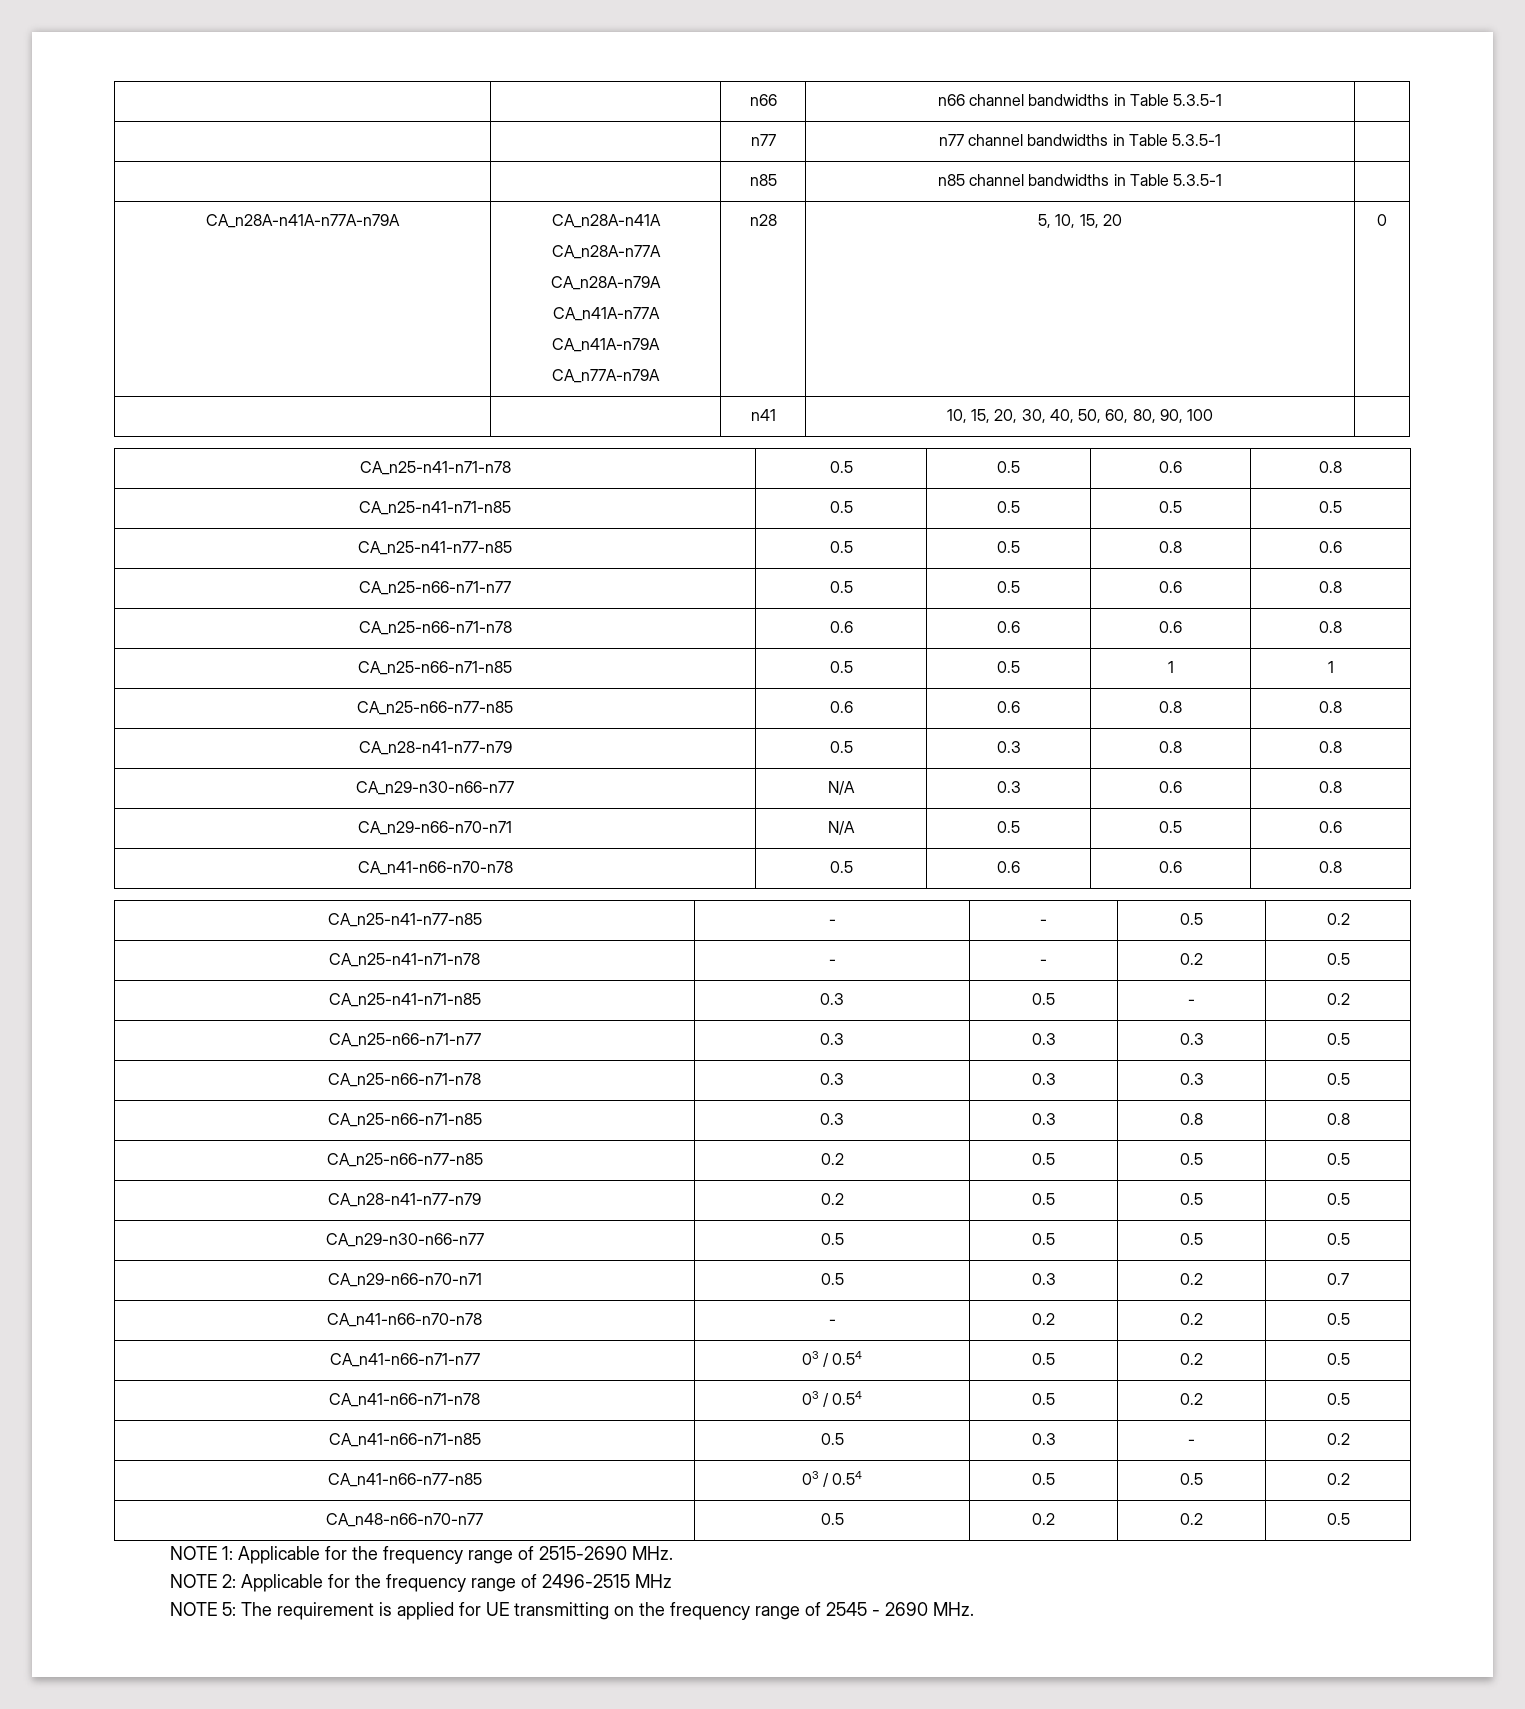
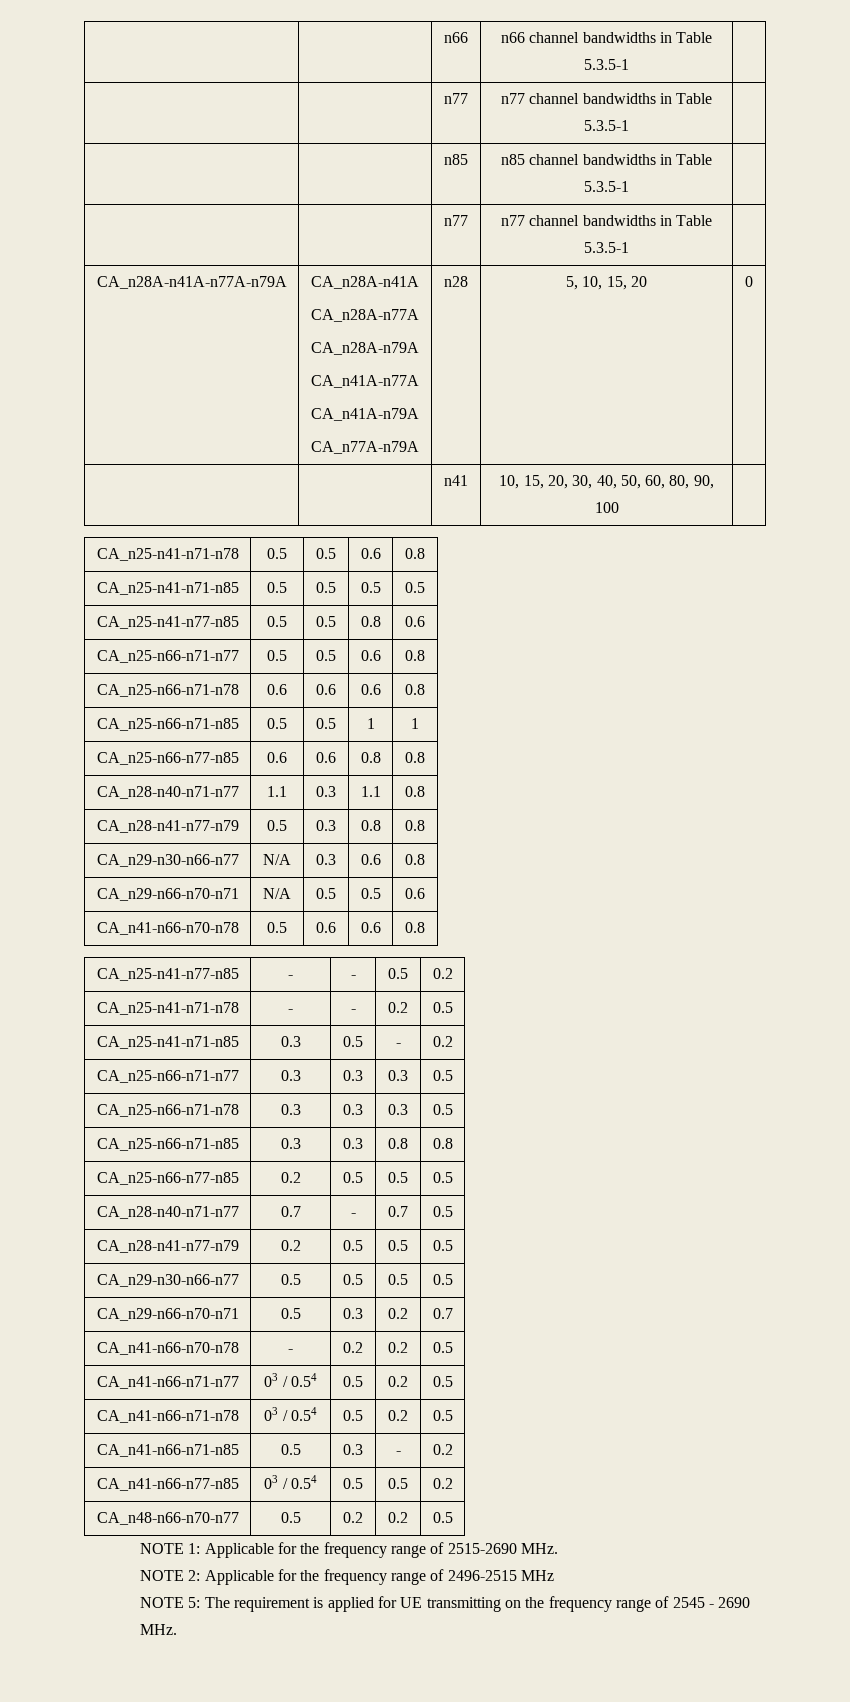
  | | n85 | n85 channel bandwidths in Table 5.3.5-1 |
+ | | n77 | n77 channel bandwidths in Table 5.3.5-1 |
+ CA_n28-n40-n71-n77 | 1.1 | 0.3 | 1.1 | 0.8
+ CA_n28-n40-n71-n77 | 0.7 | - | 0.7 | 0.5

